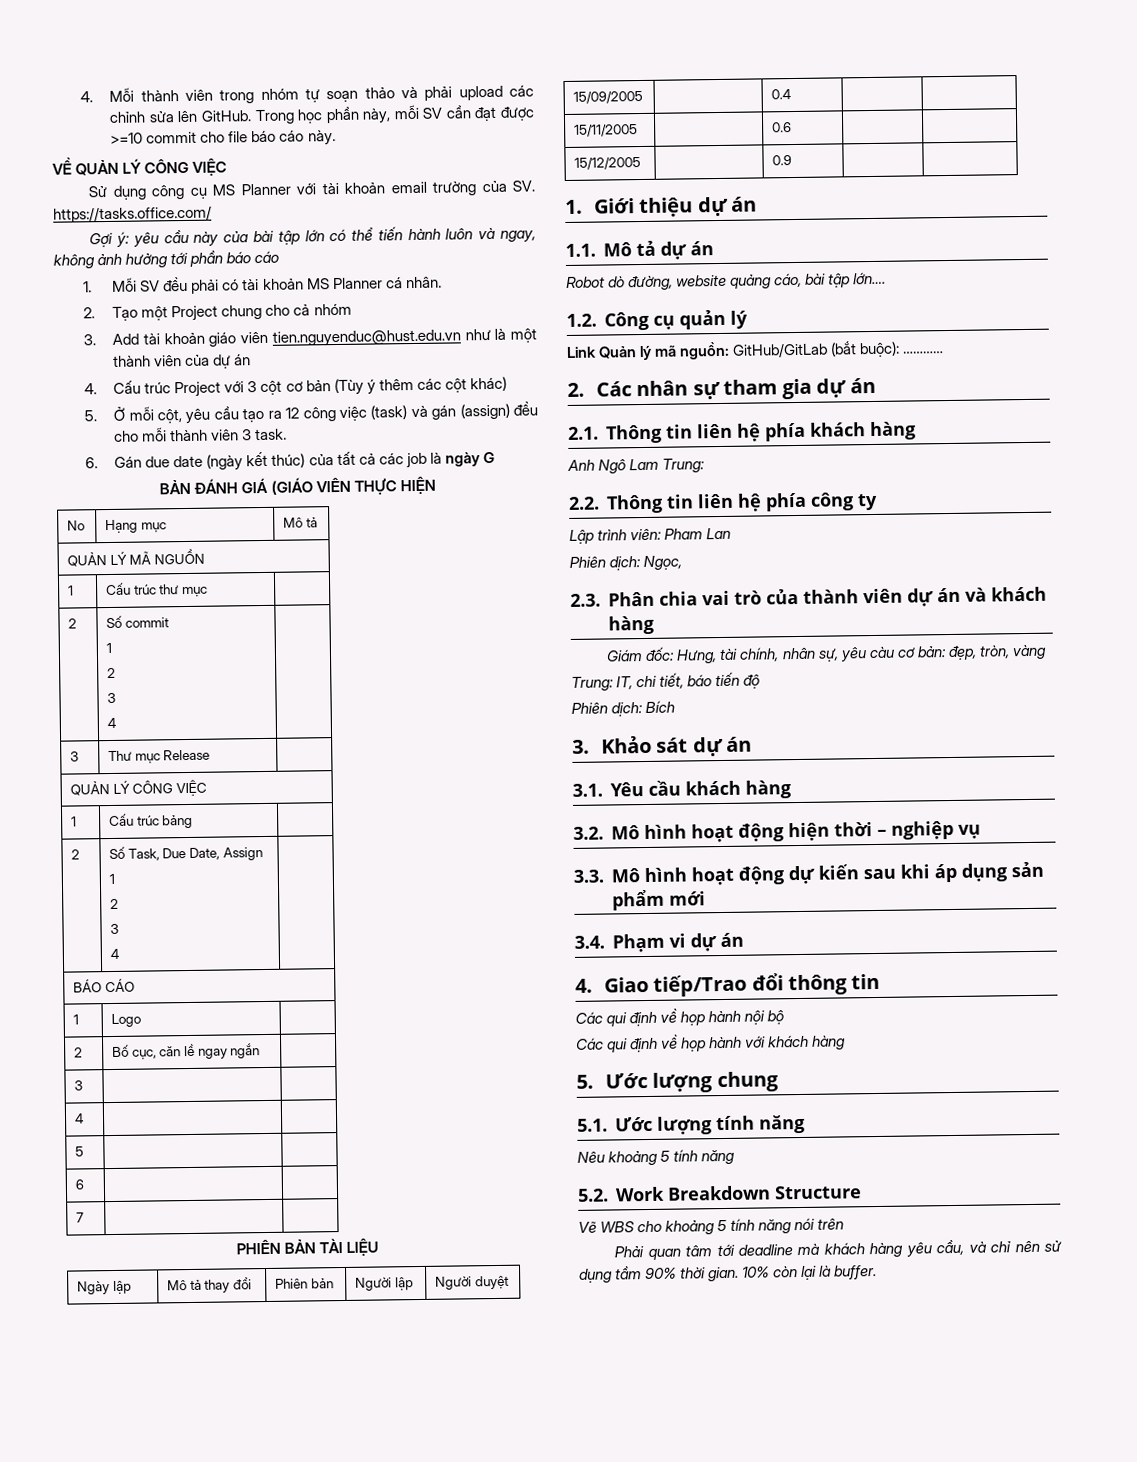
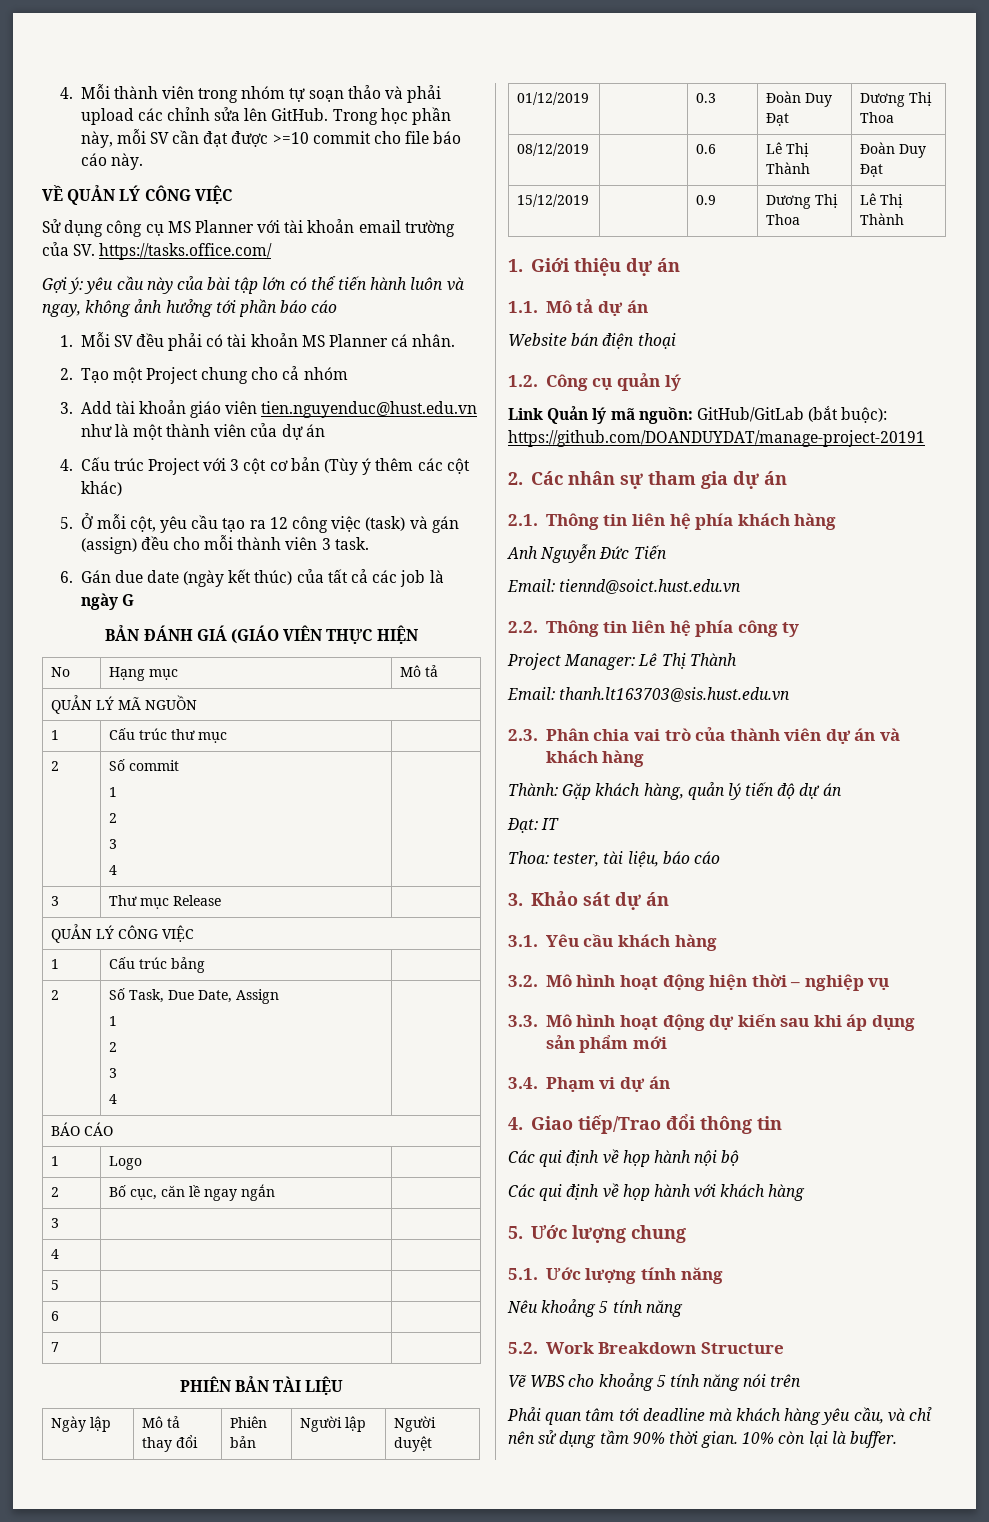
- 15/09/2005 | | 0.4 | |
- 15/11/2005 | | 0.6 | |
- 15/12/2005 | | 0.9 | |
+ 01/12/2019 | | 0.3 | Đoàn Duy Đạt | Dương Thị Thoa
+ 08/12/2019 | | 0.6 | Lê Thị Thành | Đoàn Duy Đạt
+ 15/12/2019 | | 0.9 | Dương Thị Thoa | Lê Thị Thành
- Robot dò đường, website quảng cáo, bài tập lớn….
+ Website bán điện thoại
- Link Quản lý mã nguồn: GitHub/GitLab (bắt buộc): …………
+ Link Quản lý mã nguồn: GitHub/GitLab (bắt buộc): https://github.com/DOANDUYDAT/manage-project-20191
- Anh Ngô Lam Trung:
+ Anh Nguyễn Đức Tiến
+ Email: tiennd@soict.hust.edu.vn
- Lập trình viên: Pham Lan
- Phiên dịch: Ngọc,
+ Project Manager: Lê Thị Thành
+ Email: thanh.lt163703@sis.hust.edu.vn
- Giám đốc: Hưng, tài chính, nhân sự, yêu càu cơ bản: đẹp, tròn, vàng
- Trung: IT, chi tiết, báo tiến độ
- Phiên dịch: Bích
+ Thành: Gặp khách hàng, quản lý tiến độ dự án
+ Đạt: IT
+ Thoa: tester, tài liệu, báo cáo

